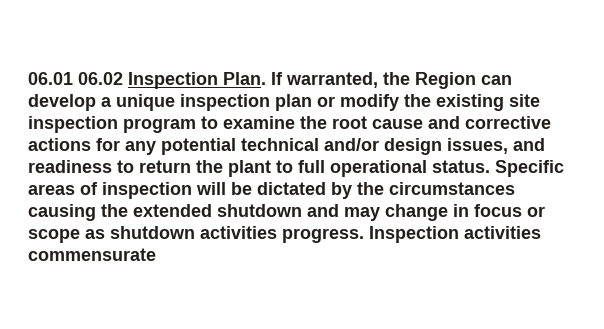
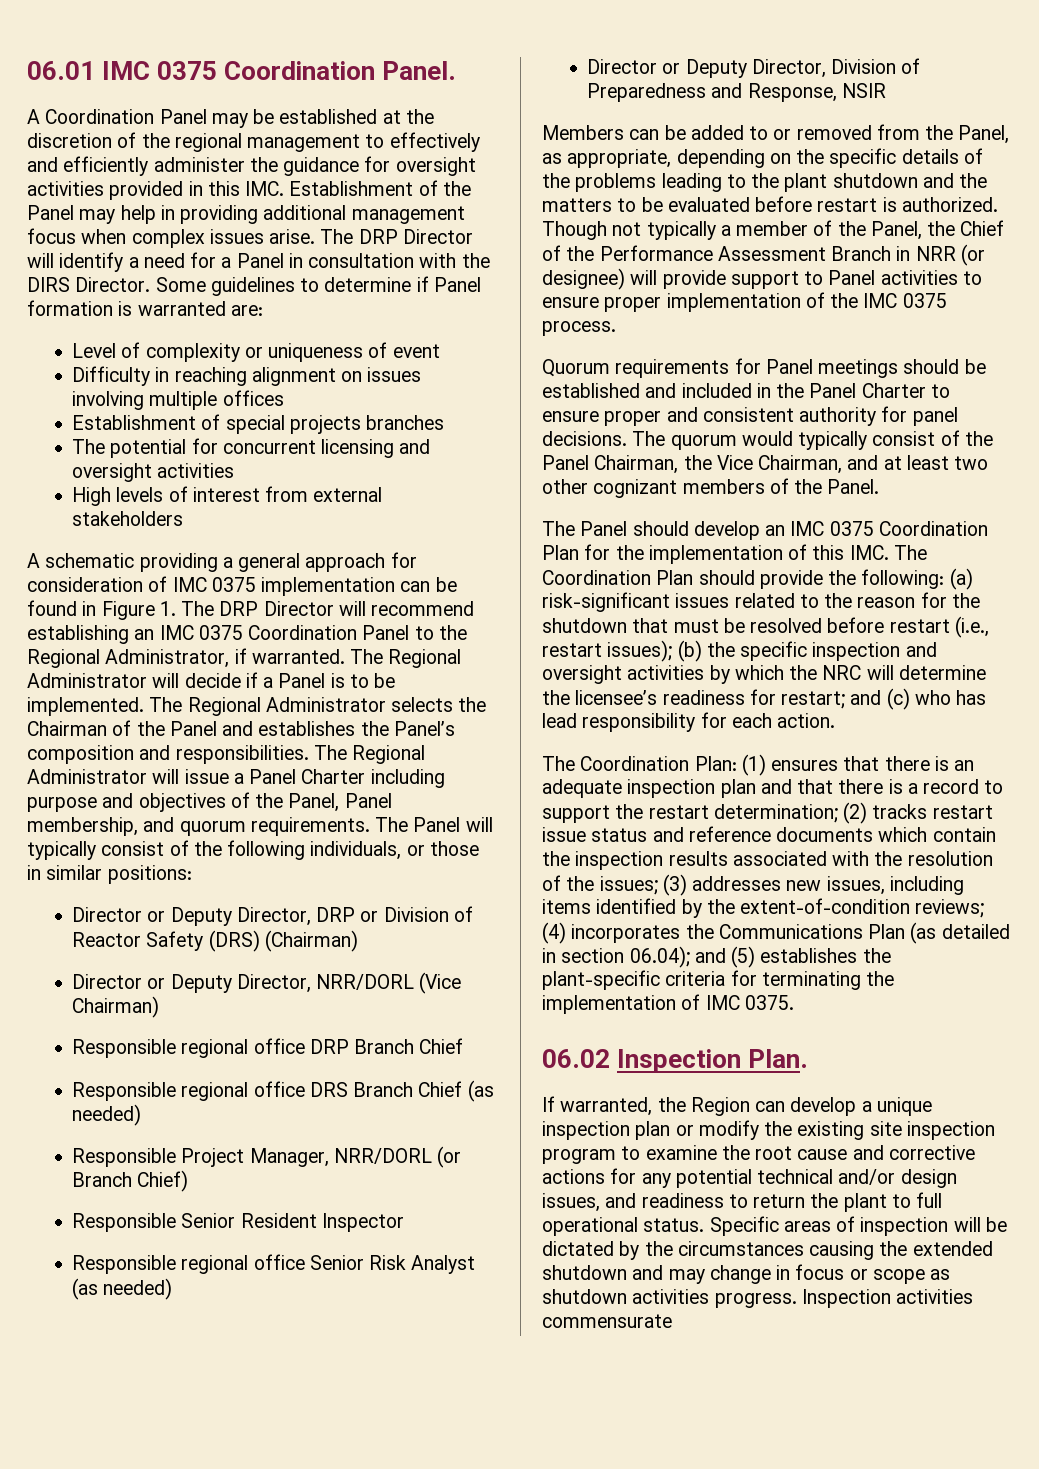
- 06.01 06.02 Inspection Plan. If warranted, the Region can develop a unique inspection plan or modify the existing site inspection program to examine the root cause and corrective actions for any potential technical and/or design issues, and readiness to return the plant to full operational status.
+ 06.01 IMC 0375 Coordination Panel.
+ A Coordination Panel may be established at the discretion of the regional management to effectively and efficiently administer the guidance for oversight activities provided in this IMC. Establishment of the Panel may help in providing additional management focus when complex issues arise. The DRP Director will identify a need for a Panel in consultation with the DIRS Director. Some guidelines to determine if Panel formation is warranted are:
+ Level of complexity or uniqueness of event
+ Difficulty in reaching alignment on issues involving multiple offices
+ Establishment of special projects branches
+ The potential for concurrent licensing and oversight activities
+ High levels of interest from external stakeholders
+ A schematic providing a general approach for consideration of IMC 0375 implementation can be found in Figure 1. The DRP Director will recommend establishing an IMC 0375 Coordination Panel to the Regional Administrator, if warranted. The Regional Administrator will decide if a Panel is to be implemented. The Regional Administrator selects the Chairman of the Panel and establishes the Panel’s composition and responsibilities. The Regional Administrator will issue a Panel Charter including purpose and objectives of the Panel, Panel membership, and quorum requirements. The Panel will typically consist of the following individuals, or those in similar positions:
+ Director or Deputy Director, DRP or Division of Reactor Safety (DRS) (Chairman)
+ Director or Deputy Director, NRR/DORL (Vice Chairman)
+ Responsible regional office DRP Branch Chief
+ Responsible regional office DRS Branch Chief (as needed)
+ Responsible Project Manager, NRR/DORL (or Branch Chief)
+ Responsible Senior Resident Inspector
+ Responsible regional office Senior Risk Analyst (as needed)
+ Director or Deputy Director, Division of Preparedness and Response, NSIR
+ Members can be added to or removed from the Panel, as appropriate, depending on the specific details of the problems leading to the plant shutdown and the matters to be evaluated before restart is authorized. Though not typically a member of the Panel, the Chief of the Performance Assessment Branch in NRR (or designee) will provide support to Panel activities to ensure proper implementation of the IMC 0375 process.
+ Quorum requirements for Panel meetings should be established and included in the Panel Charter to ensure proper and consistent authority for panel decisions. The quorum would typically consist of the Panel Chairman, the Vice Chairman, and at least two other cognizant members of the Panel.
+ The Panel should develop an IMC 0375 Coordination Plan for the implementation of this IMC. The Coordination Plan should provide the following: (a) risk-significant issues related to the reason for the shutdown that must be resolved before restart (i.e., restart issues); (b) the specific inspection and oversight activities by which the NRC will determine the licensee’s readiness for restart; and (c) who has lead responsibility for each action.
+ The Coordination Plan: (1) ensures that there is an adequate inspection plan and that there is a record to support the restart determination; (2) tracks restart issue status and reference documents which contain the inspection results associated with the resolution of the issues; (3) addresses new issues, including items identified by the extent-of-condition reviews; (4) incorporates the Communications Plan (as detailed in section 06.04); and (5) establishes the plant-specific criteria for terminating the implementation of IMC 0375.
+ 06.02 Inspection Plan.
+ If warranted, the Region can develop a unique inspection plan or modify the existing site inspection program to examine the root cause and corrective actions for any potential technical and/or design issues, and readiness to return the plant to full operational status.

